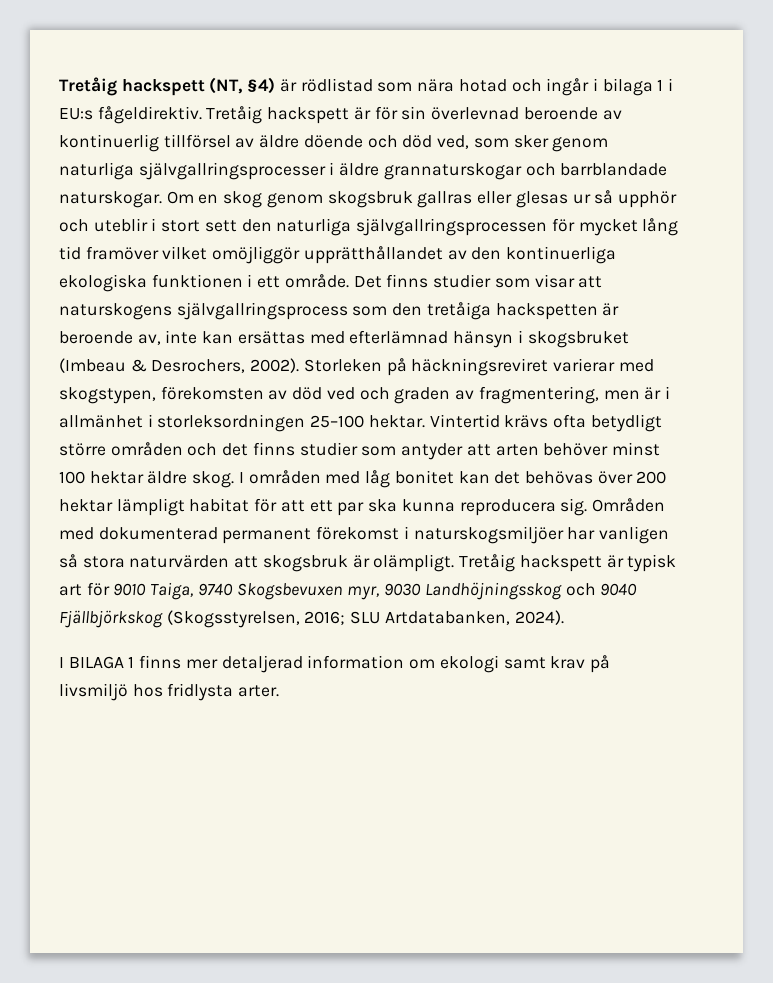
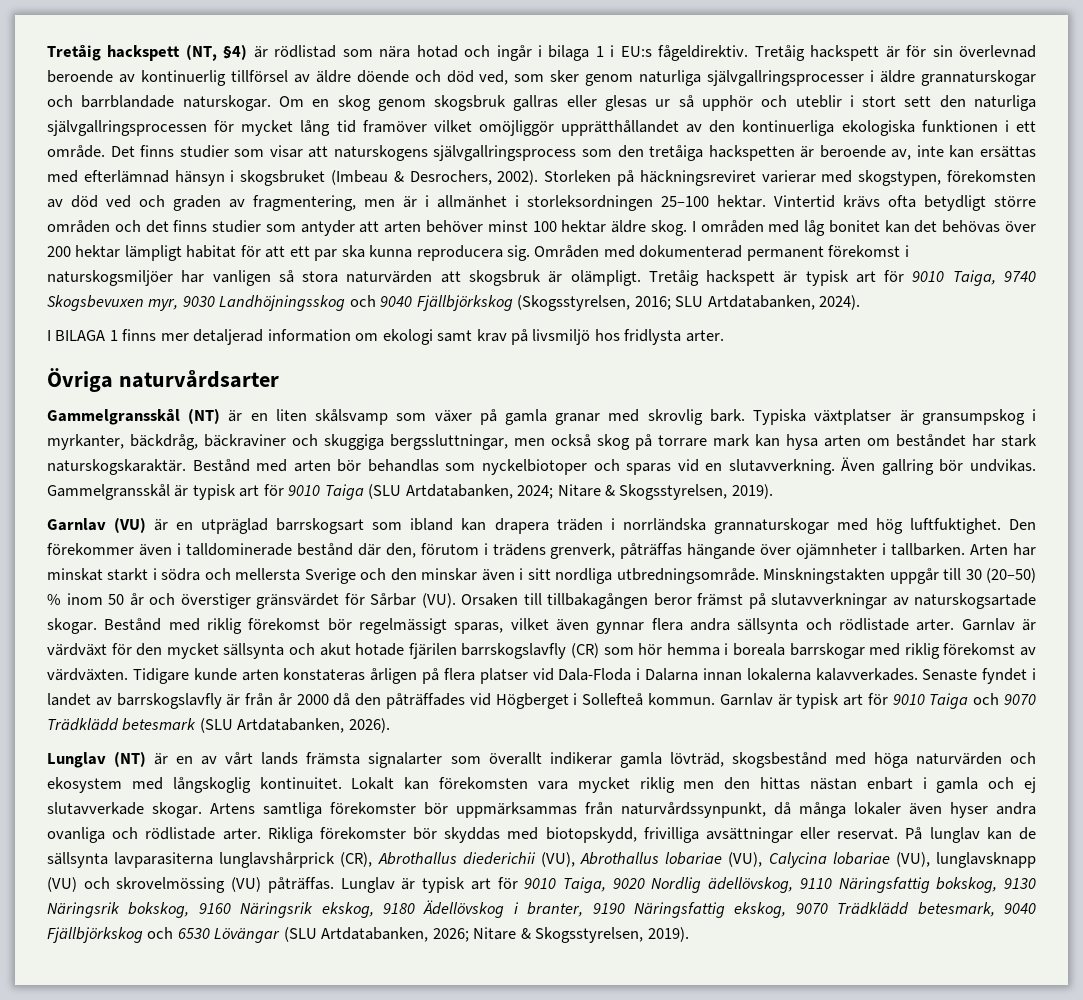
+ Övriga naturvårdsarter
+ Gammelgransskål (NT) är en liten skålsvamp som växer på gamla granar med skrovlig bark. Typiska växtplatser är gransumpskog i myrkanter, bäckdråg, bäckraviner och skuggiga bergssluttningar, men också skog på torrare mark kan hysa arten om beståndet har stark naturskogskaraktär. Bestånd med arten bör behandlas som nyckelbiotoper och sparas vid en slutavverkning. Även gallring bör undvikas. Gammelgransskål är typisk art för 9010 Taiga (SLU Artdatabanken, 2024; Nitare & Skogsstyrelsen, 2019).
+ Garnlav (VU) är en utpräglad barrskogsart som ibland kan drapera träden i norrländska grannaturskogar med hög luftfuktighet. Den förekommer även i talldominerade bestånd där den, förutom i trädens grenverk, påträffas hängande över ojämnheter i tallbarken. Arten har minskat starkt i södra och mellersta Sverige och den minskar även i sitt nordliga utbredningsområde. Minskningstakten uppgår till 30 (20–50) % inom 50 år och överstiger gränsvärdet för Sårbar (VU). Orsaken till tillbakagången beror främst på slutavverkningar av naturskogsartade skogar. Bestånd med riklig förekomst bör regelmässigt sparas, vilket även gynnar flera andra sällsynta och rödlistade arter. Garnlav är värdväxt för den mycket sällsynta och akut hotade fjärilen barrskogslavfly (CR) som hör hemma i boreala barrskogar med riklig förekomst av värdväxten. Tidigare kunde arten konstateras årligen på flera platser vid Dala-Floda i Dalarna innan lokalerna kalavverkades. Senaste fyndet i landet av barrskogslavfly är från år 2000 då den påträffades vid Högberget i Sollefteå kommun. Garnlav är typisk art för 9010 Taiga och 9070 Trädklädd betesmark (SLU Artdatabanken, 2026).
+ Lunglav (NT) är en av vårt lands främsta signalarter som överallt indikerar gamla lövträd, skogsbestånd med höga naturvärden och ekosystem med långskoglig kontinuitet. Lokalt kan förekomsten vara mycket riklig men den hittas nästan enbart i gamla och ej slutavverkade skogar. Artens samtliga förekomster bör uppmärksammas från naturvårdssynpunkt, då många lokaler även hyser andra ovanliga och rödlistade arter. Rikliga förekomster bör skyddas med biotopskydd, frivilliga avsättningar eller reservat. På lunglav kan de sällsynta lavparasiterna lunglavshårprick (CR), Abrothallus diederichii (VU), Abrothallus lobariae (VU), Calycina lobariae (VU), lunglavsknapp (VU) och skrovelmössing (VU) påträffas. Lunglav är typisk art för 9010 Taiga, 9020 Nordlig ädellövskog, 9110 Näringsfattig bokskog, 9130 Näringsrik bokskog, 9160 Näringsrik ekskog, 9180 Ädellövskog i branter, 9190 Näringsfattig ekskog, 9070 Trädklädd betesmark, 9040 Fjällbjörkskog och 6530 Lövängar (SLU Artdatabanken, 2026; Nitare & Skogsstyrelsen, 2019).

